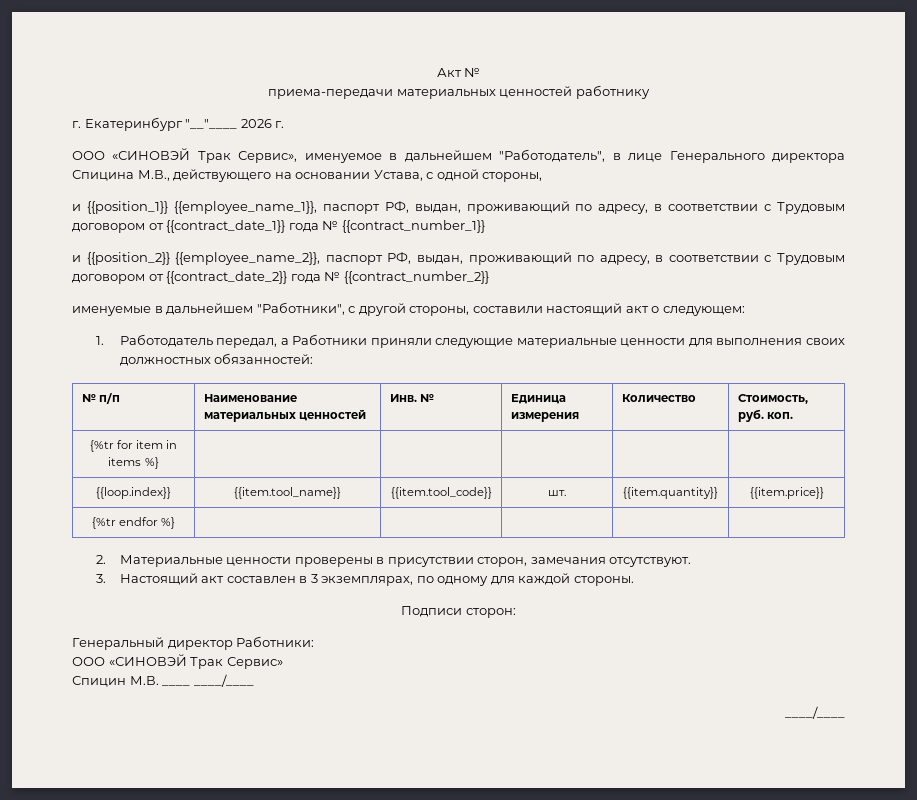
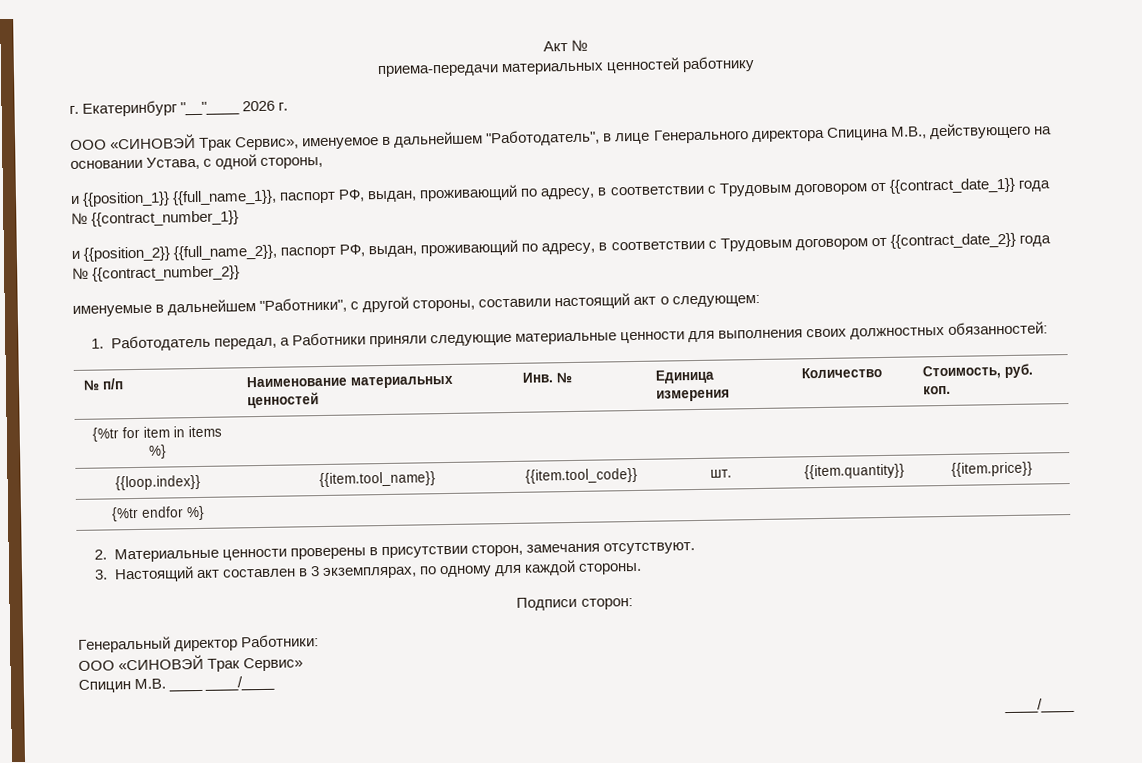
- и {{position_1}} {{employee_name_1}}, паспорт РФ, выдан, проживающий по адресу, в соответствии с Трудовым договором от {{contract_date_1}} года № {{contract_number_1}}
+ и {{position_1}} {{full_name_1}}, паспорт РФ, выдан, проживающий по адресу, в соответствии с Трудовым договором от {{contract_date_1}} года № {{contract_number_1}}
- и {{position_2}} {{employee_name_2}}, паспорт РФ, выдан, проживающий по адресу, в соответствии с Трудовым договором от {{contract_date_2}} года № {{contract_number_2}}
+ и {{position_2}} {{full_name_2}}, паспорт РФ, выдан, проживающий по адресу, в соответствии с Трудовым договором от {{contract_date_2}} года № {{contract_number_2}}

